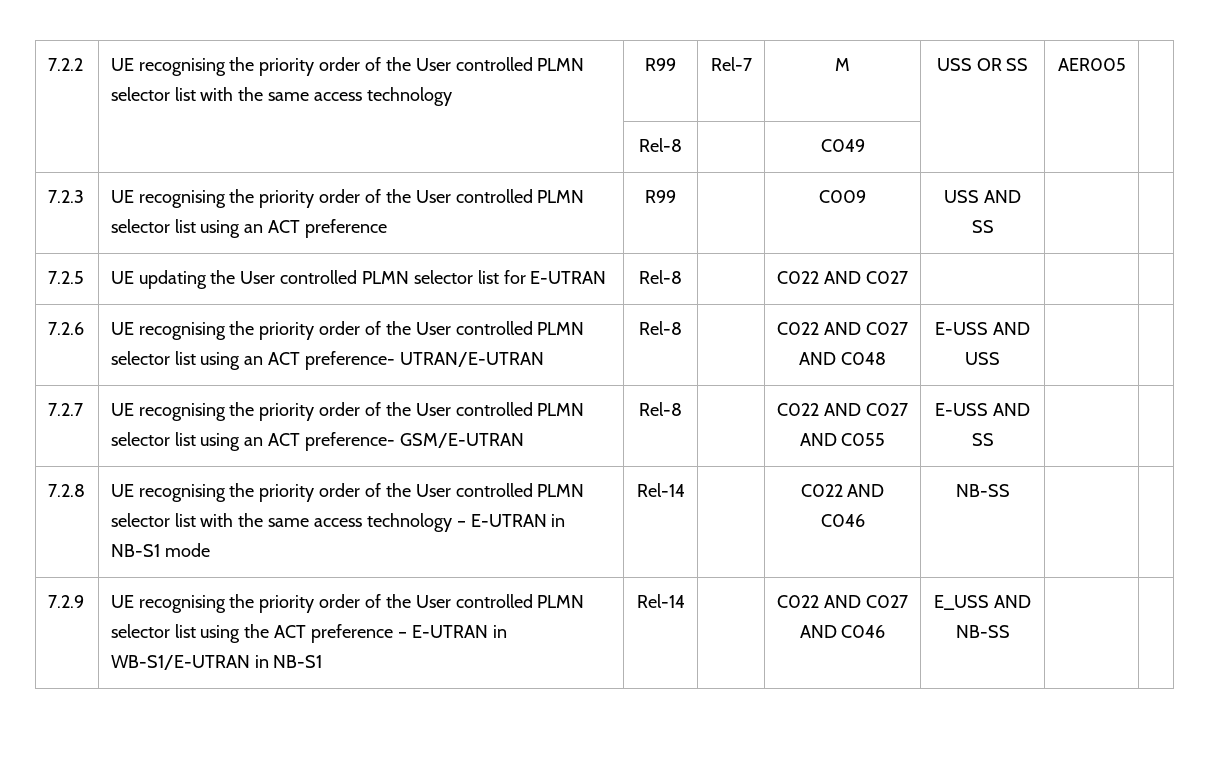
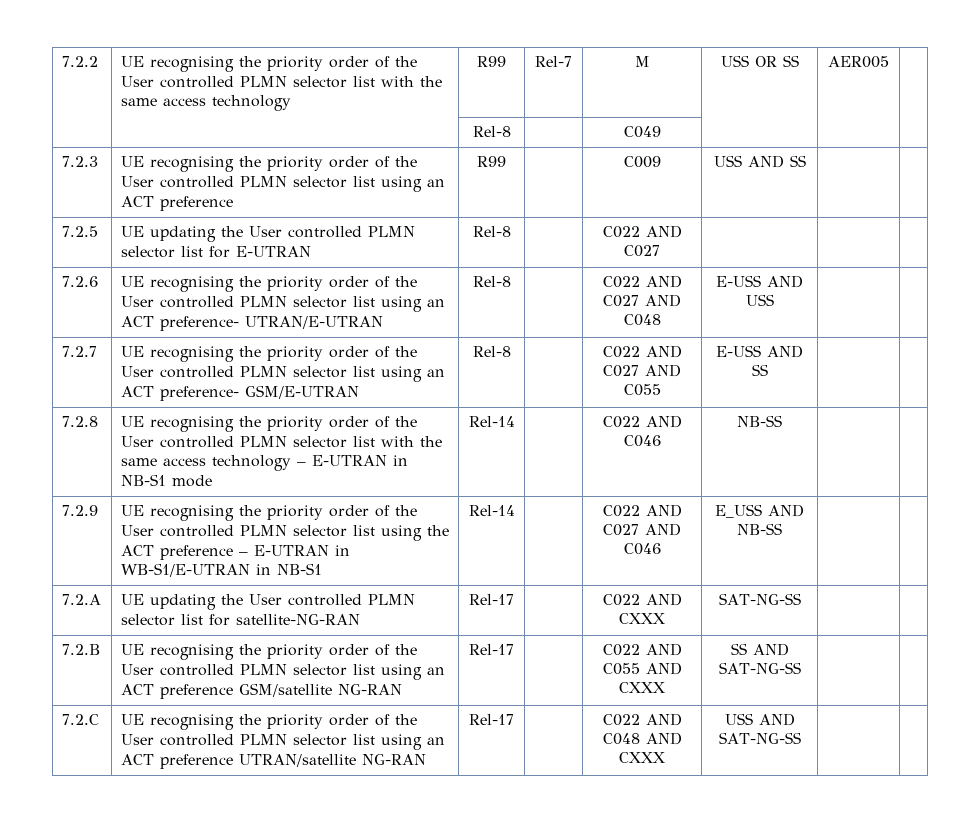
+ 7.2.A | UE updating the User controlled PLMN selector list for satellite-NG-RAN | Rel-17 | | C022 AND CXXX | SAT-NG-SS | |
+ 7.2.B | UE recognising the priority order of the User controlled PLMN selector list using an ACT preference GSM/satellite NG-RAN | Rel-17 | | C022 AND C055 AND CXXX | SS AND SAT-NG-SS | |
+ 7.2.C | UE recognising the priority order of the User controlled PLMN selector list using an ACT preference UTRAN/satellite NG-RAN | Rel-17 | | C022 AND C048 AND CXXX | USS AND SAT-NG-SS | |

